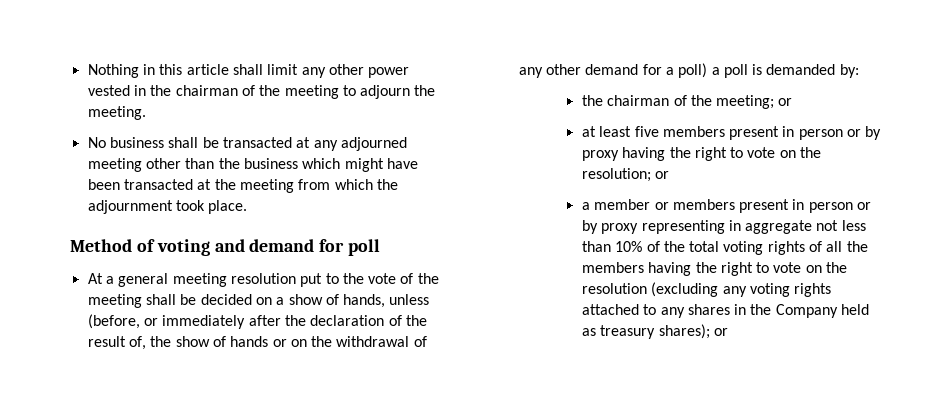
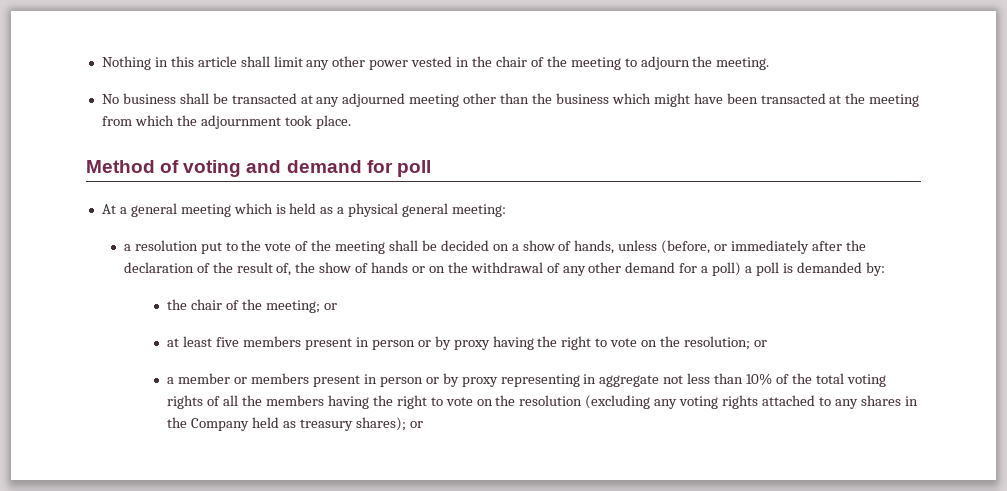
- Nothing in this article shall limit any other power vested in the chairman of the meeting to adjourn the meeting.
+ Nothing in this article shall limit any other power vested in the chair of the meeting to adjourn the meeting.
- At a general meeting resolution put to the vote of the meeting shall be decided on a show of hands, unless (before, or immediately after the declaration of the result of, the show of hands or on the withdrawal of any other demand for a poll) a poll is demanded by:
+ At a general meeting which is held as a physical general meeting:
+ a resolution put to the vote of the meeting shall be decided on a show of hands, unless (before, or immediately after the declaration of the result of, the show of hands or on the withdrawal of any other demand for a poll) a poll is demanded by:
- the chairman of the meeting; or
+ the chair of the meeting; or

